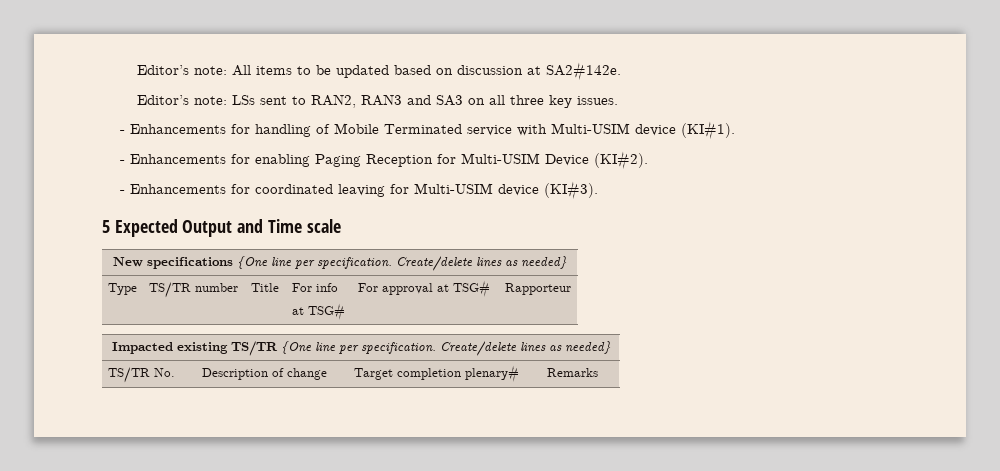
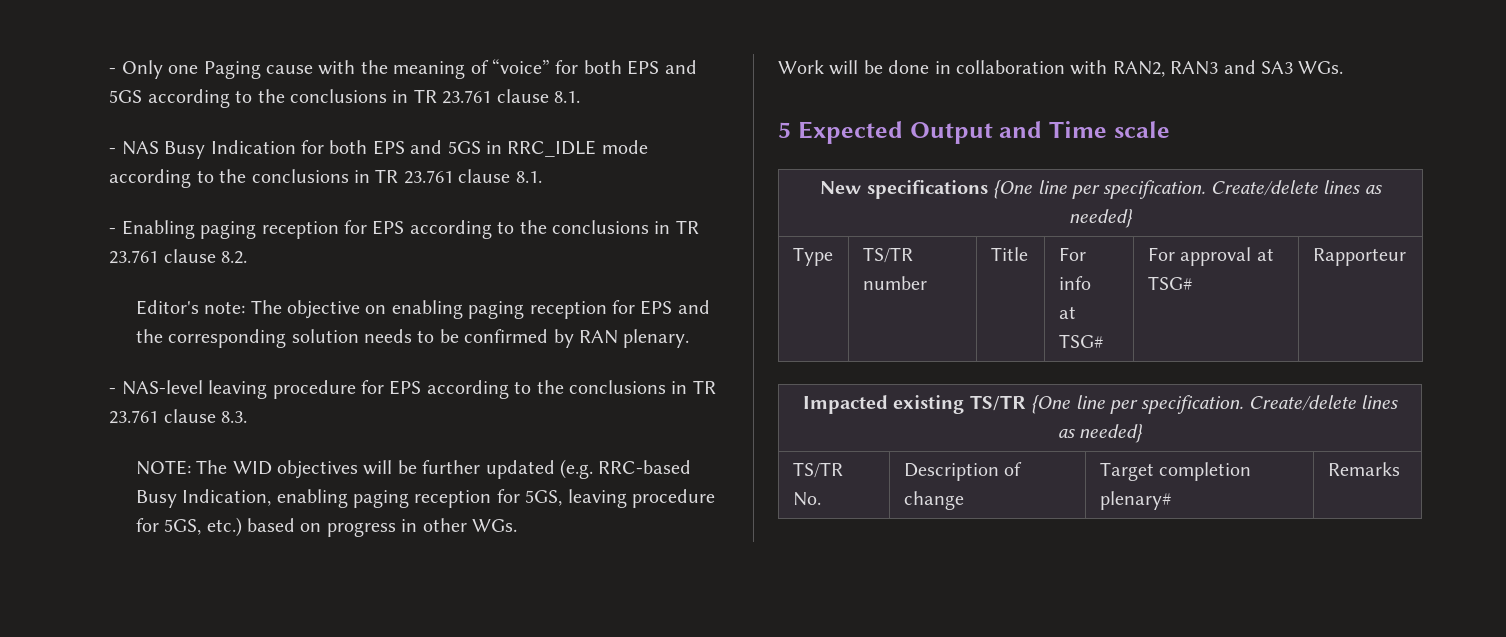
- Editor’s note: All items to be updated based on discussion at SA2#142e.
- Editor’s note: LSs sent to RAN2, RAN3 and SA3 on all three key issues.
- - Enhancements for handling of Mobile Terminated service with Multi-USIM device (KI#1).
- - Enhancements for enabling Paging Reception for Multi-USIM Device (KI#2).
- - Enhancements for coordinated leaving for Multi-USIM device (KI#3).
+ - Only one Paging cause with the meaning of “voice” for both EPS and 5GS according to the conclusions in TR 23.761 clause 8.1.
+ - NAS Busy Indication for both EPS and 5GS in RRC_IDLE mode according to the conclusions in TR 23.761 clause 8.1.
+ - Enabling paging reception for EPS according to the conclusions in TR 23.761 clause 8.2.
+ Editor's note: The objective on enabling paging reception for EPS and the corresponding solution needs to be confirmed by RAN plenary.
+ - NAS-level leaving procedure for EPS according to the conclusions in TR 23.761 clause 8.3.
+ NOTE: The WID objectives will be further updated (e.g. RRC-based Busy Indication, enabling paging reception for 5GS, leaving procedure for 5GS, etc.) based on progress in other WGs.
+ Work will be done in collaboration with RAN2, RAN3 and SA3 WGs.

